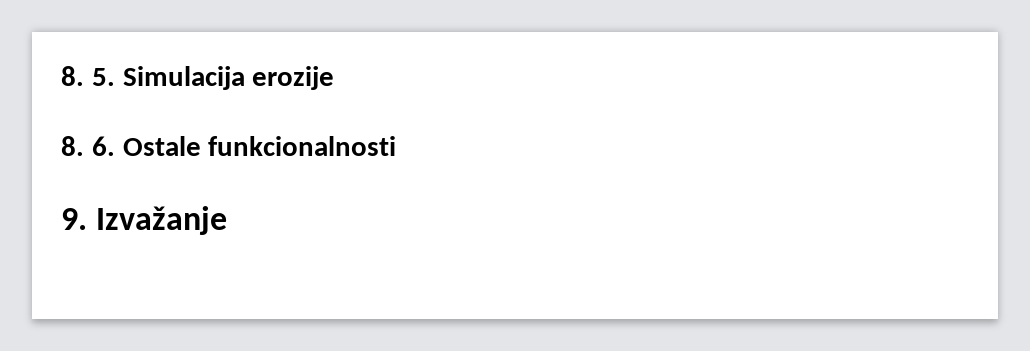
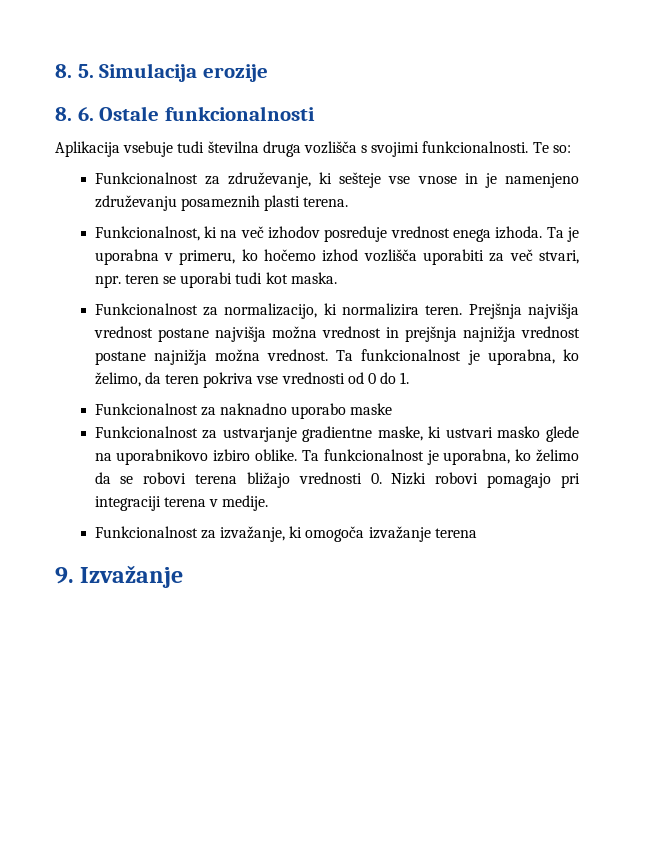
+ Aplikacija vsebuje tudi številna druga vozlišča s svojimi funkcionalnosti. Te so:
+ Funkcionalnost za združevanje, ki sešteje vse vnose in je namenjeno združevanju posameznih plasti terena.
+ Funkcionalnost, ki na več izhodov posreduje vrednost enega izhoda. Ta je uporabna v primeru, ko hočemo izhod vozlišča uporabiti za več stvari, npr. teren se uporabi tudi kot maska.
+ Funkcionalnost za normalizacijo, ki normalizira teren. Prejšnja najvišja vrednost postane najvišja možna vrednost in prejšnja najnižja vrednost postane najnižja možna vrednost. Ta funkcionalnost je uporabna, ko želimo, da teren pokriva vse vrednosti od 0 do 1.
+ Funkcionalnost za naknadno uporabo maske
+ Funkcionalnost za ustvarjanje gradientne maske, ki ustvari masko glede na uporabnikovo izbiro oblike. Ta funkcionalnost je uporabna, ko želimo da se robovi terena bližajo vrednosti 0. Nizki robovi pomagajo pri integraciji terena v medije.
+ Funkcionalnost za izvažanje, ki omogoča izvažanje terena

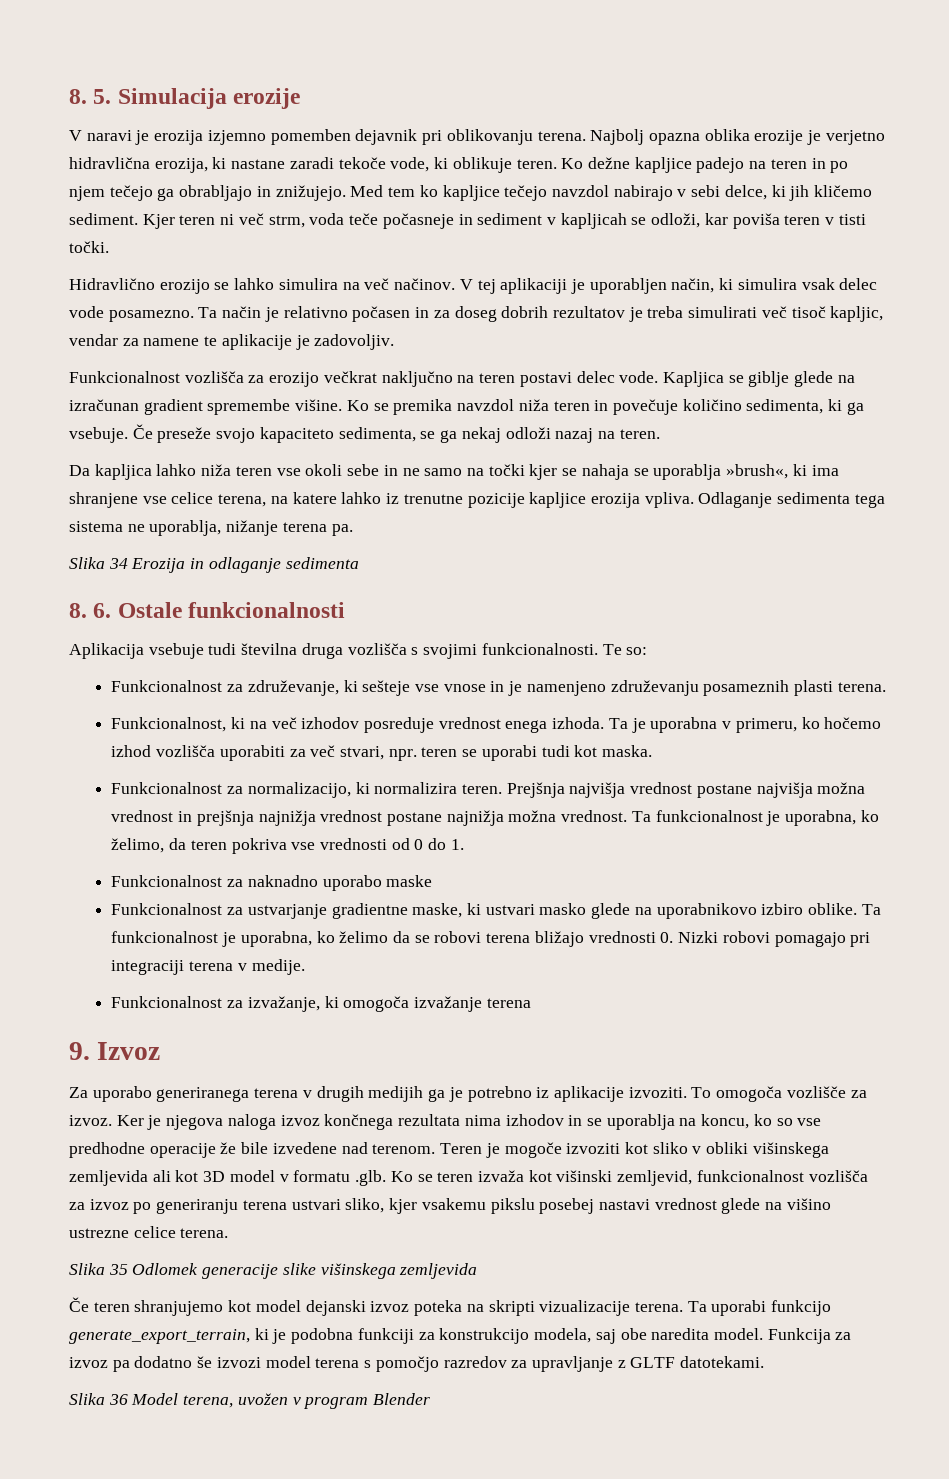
+ V naravi je erozija izjemno pomemben dejavnik pri oblikovanju terena. Najbolj opazna oblika erozije je verjetno hidravlična erozija, ki nastane zaradi tekoče vode, ki oblikuje teren. Ko dežne kapljice padejo na teren in po njem tečejo ga obrabljajo in znižujejo. Med tem ko kapljice tečejo navzdol nabirajo v sebi delce, ki jih kličemo sediment. Kjer teren ni več strm, voda teče počasneje in sediment v kapljicah se odloži, kar poviša teren v tisti točki.
+ Hidravlično erozijo se lahko simulira na več načinov. V tej aplikaciji je uporabljen način, ki simulira vsak delec vode posamezno. Ta način je relativno počasen in za doseg dobrih rezultatov je treba simulirati več tisoč kapljic, vendar za namene te aplikacije je zadovoljiv.
+ Funkcionalnost vozlišča za erozijo večkrat naključno na teren postavi delec vode. Kapljica se giblje glede na izračunan gradient spremembe višine. Ko se premika navzdol niža teren in povečuje količino sedimenta, ki ga vsebuje. Če preseže svojo kapaciteto sedimenta, se ga nekaj odloži nazaj na teren.
+ Da kapljica lahko niža teren vse okoli sebe in ne samo na točki kjer se nahaja se uporablja »brush«, ki ima shranjene vse celice terena, na katere lahko iz trenutne pozicije kapljice erozija vpliva. Odlaganje sedimenta tega sistema ne uporablja, nižanje terena pa.
+ Slika 34 Erozija in odlaganje sedimenta
- 9. Izvažanje
+ 9. Izvoz
+ Za uporabo generiranega terena v drugih medijih ga je potrebno iz aplikacije izvoziti. To omogoča vozlišče za izvoz. Ker je njegova naloga izvoz končnega rezultata nima izhodov in se uporablja na koncu, ko so vse predhodne operacije že bile izvedene nad terenom. Teren je mogoče izvoziti kot sliko v obliki višinskega zemljevida ali kot 3D model v formatu .glb. Ko se teren izvaža kot višinski zemljevid, funkcionalnost vozlišča za izvoz po generiranju terena ustvari sliko, kjer vsakemu pikslu posebej nastavi vrednost glede na višino ustrezne celice terena.
+ Slika 35 Odlomek generacije slike višinskega zemljevida
+ Če teren shranjujemo kot model dejanski izvoz poteka na skripti vizualizacije terena. Ta uporabi funkcijo generate_export_terrain, ki je podobna funkciji za konstrukcijo modela, saj obe naredita model. Funkcija za izvoz pa dodatno še izvozi model terena s pomočjo razredov za upravljanje z GLTF datotekami.
+ Slika 36 Model terena, uvožen v program Blender

